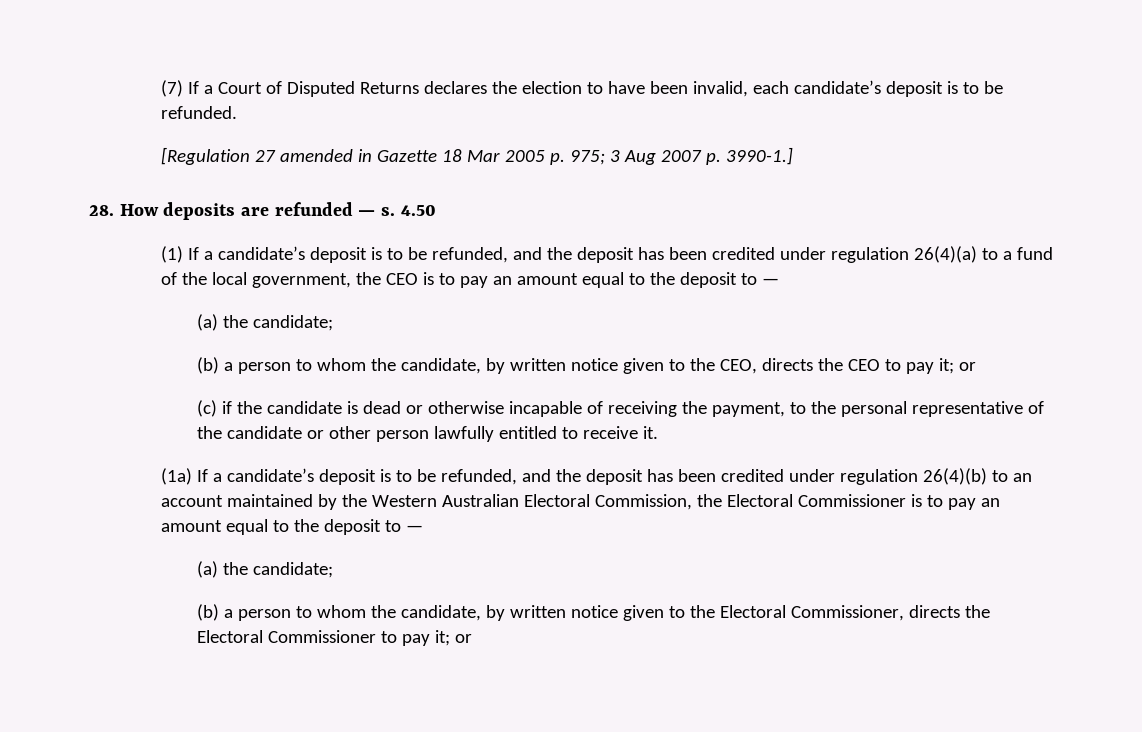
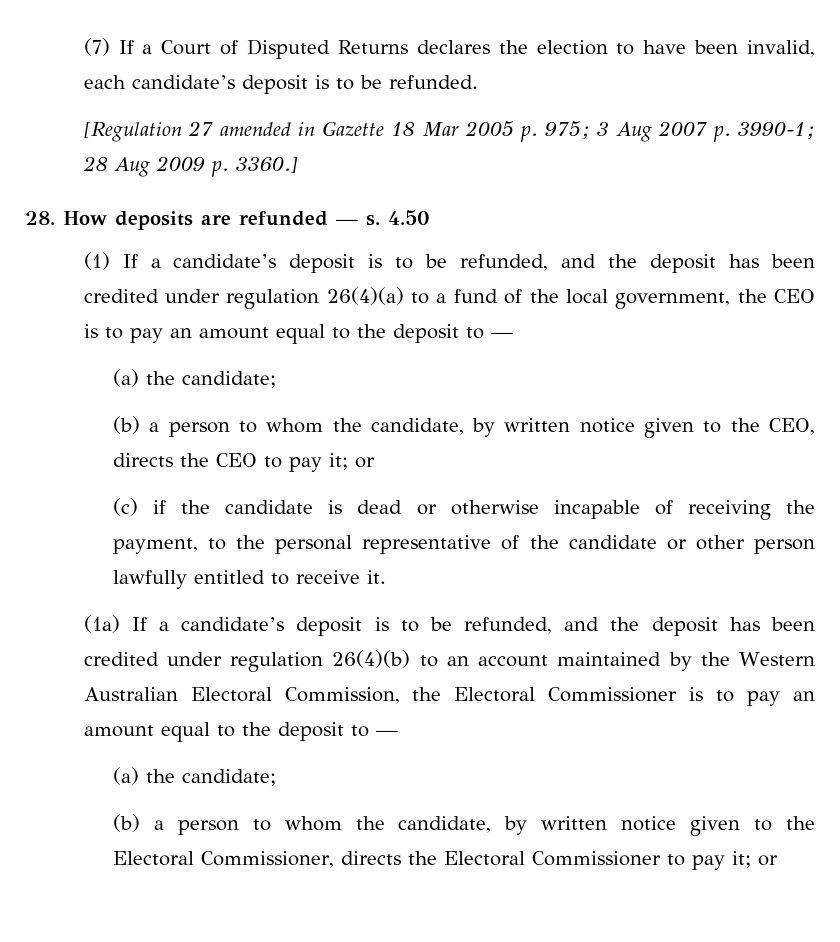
- [Regulation 27 amended in Gazette 18 Mar 2005 p. 975; 3 Aug 2007 p. 3990-1.]
+ [Regulation 27 amended in Gazette 18 Mar 2005 p. 975; 3 Aug 2007 p. 3990-1; 28 Aug 2009 p. 3360.]

